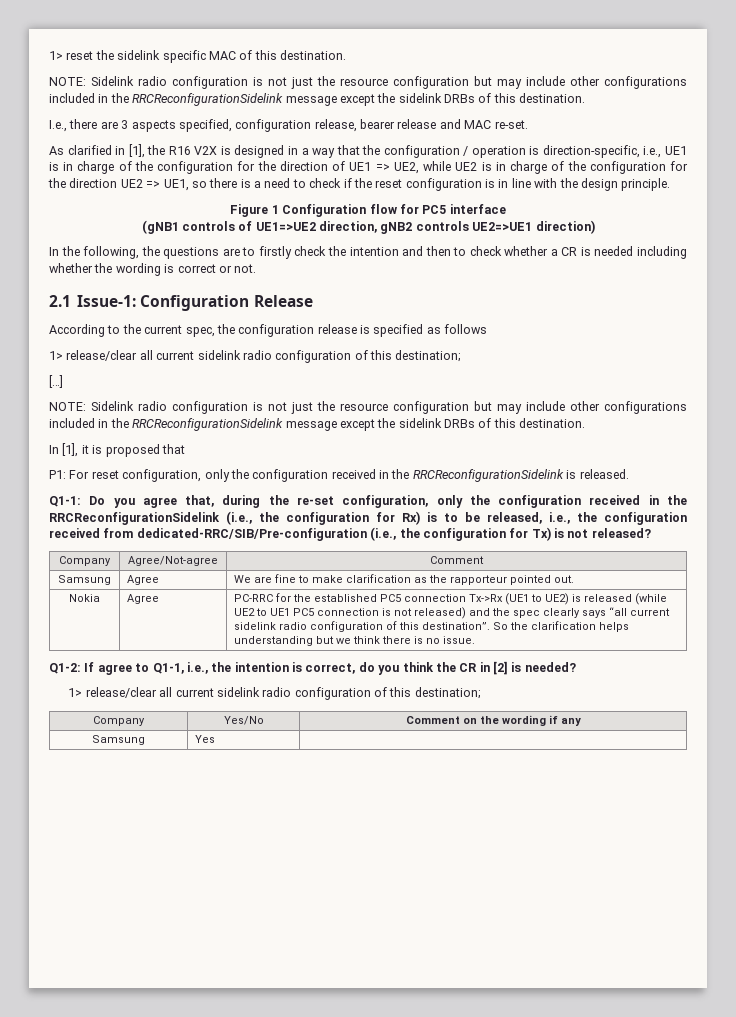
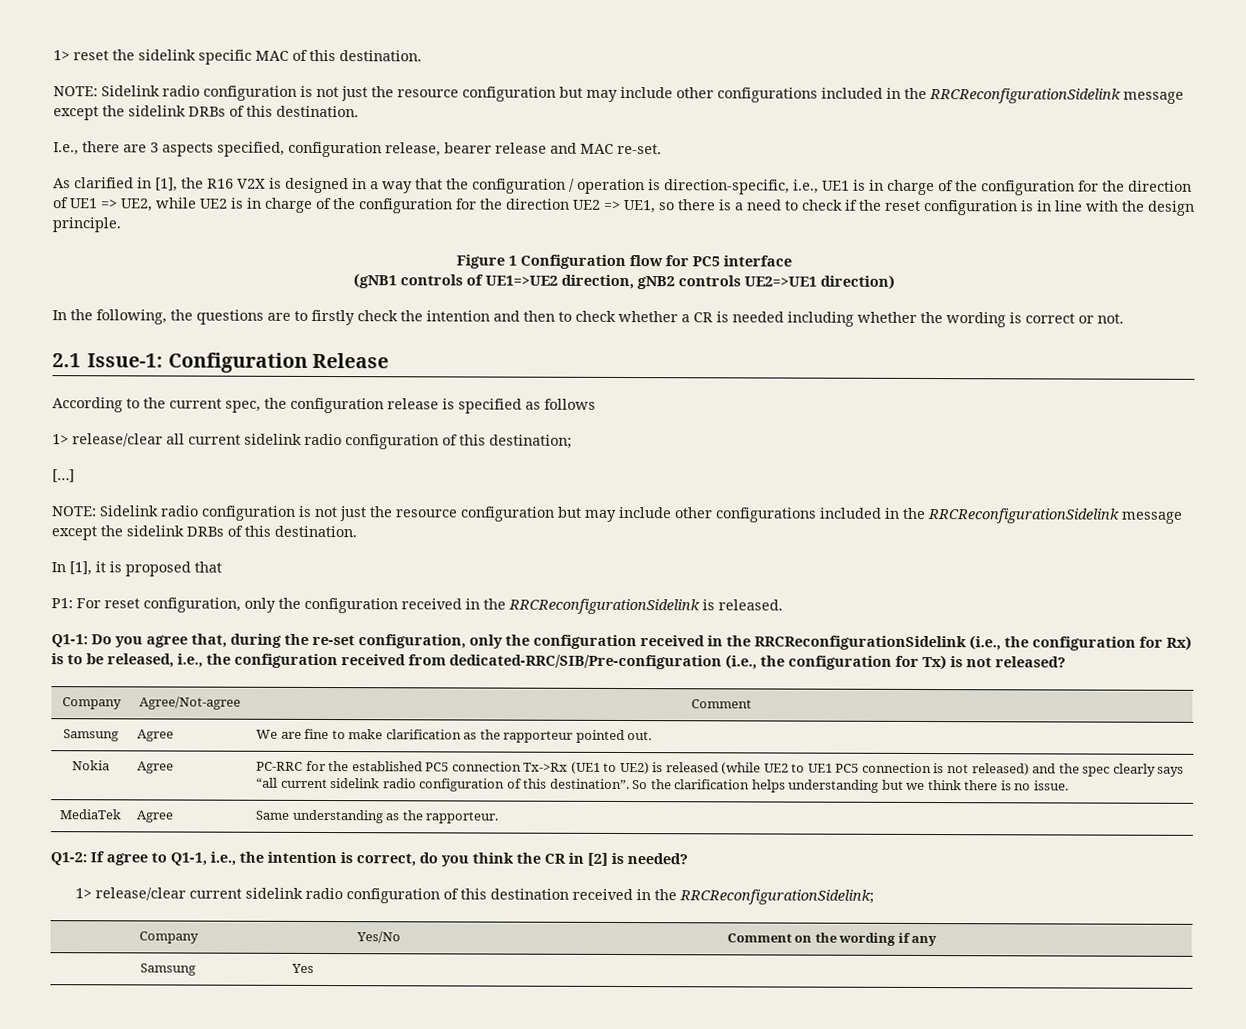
+ MediaTek | Agree | Same understanding as the rapporteur.
  Q1-2: If agree to Q1-1, i.e., the intention is correct, do you think the CR in [2] is needed?
- 1> release/clear all current sidelink radio configuration of this destination;
+ 1> release/clear current sidelink radio configuration of this destination received in the RRCReconfigurationSidelink;

